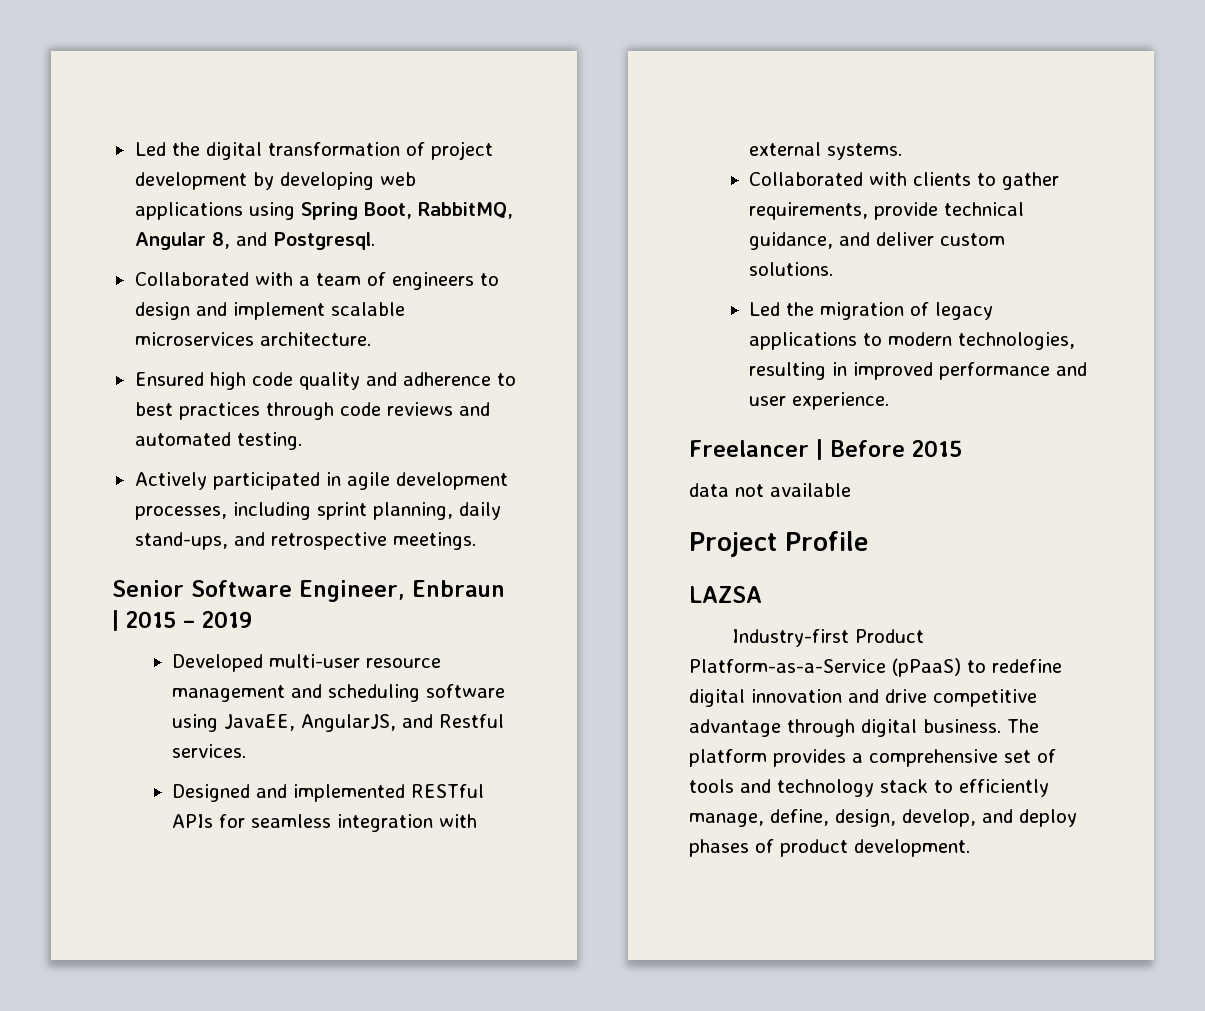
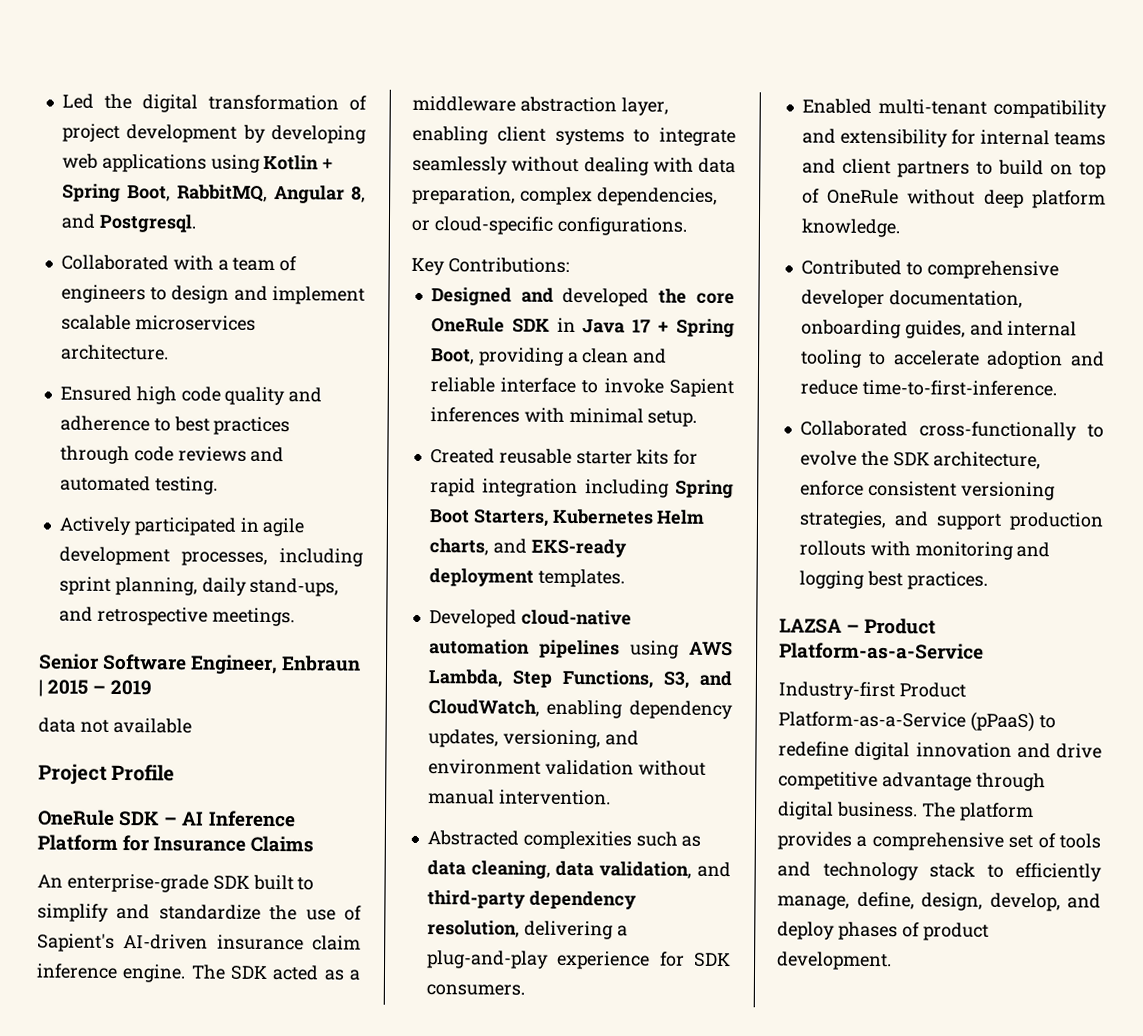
- Led the digital transformation of project development by developing web applications using Spring Boot, RabbitMQ, Angular 8, and Postgresql.
+ Led the digital transformation of project development by developing web applications using Kotlin + Spring Boot, RabbitMQ, Angular 8, and Postgresql.
- Developed multi-user resource management and scheduling software using JavaEE, AngularJS, and Restful services.
- Designed and implemented RESTful APIs for seamless integration with external systems.
- Collaborated with clients to gather requirements, provide technical guidance, and deliver custom solutions.
- Led the migration of legacy applications to modern technologies, resulting in improved performance and user experience.
- Freelancer | Before 2015
- LAZSA
+ OneRule SDK – AI Inference Platform for Insurance Claims
+ An enterprise-grade SDK built to simplify and standardize the use of Sapient's AI-driven insurance claim inference engine. The SDK acted as a middleware abstraction layer, enabling client systems to integrate seamlessly without dealing with data preparation, complex dependencies, or cloud-specific configurations.
+ Key Contributions:
+ Designed and developed the core OneRule SDK in Java 17 + Spring Boot, providing a clean and reliable interface to invoke Sapient inferences with minimal setup.
+ Created reusable starter kits for rapid integration including Spring Boot Starters, Kubernetes Helm charts, and EKS-ready deployment templates.
+ Developed cloud-native automation pipelines using AWS Lambda, Step Functions, S3, and CloudWatch, enabling dependency updates, versioning, and environment validation without manual intervention.
+ Abstracted complexities such as data cleaning, data validation, and third-party dependency resolution, delivering a plug-and-play experience for SDK consumers.
+ Enabled multi-tenant compatibility and extensibility for internal teams and client partners to build on top of OneRule without deep platform knowledge.
+ Contributed to comprehensive developer documentation, onboarding guides, and internal tooling to accelerate adoption and reduce time-to-first-inference.
+ Collaborated cross-functionally to evolve the SDK architecture, enforce consistent versioning strategies, and support production rollouts with monitoring and logging best practices.
+ LAZSA – Product Platform-as-a-Service

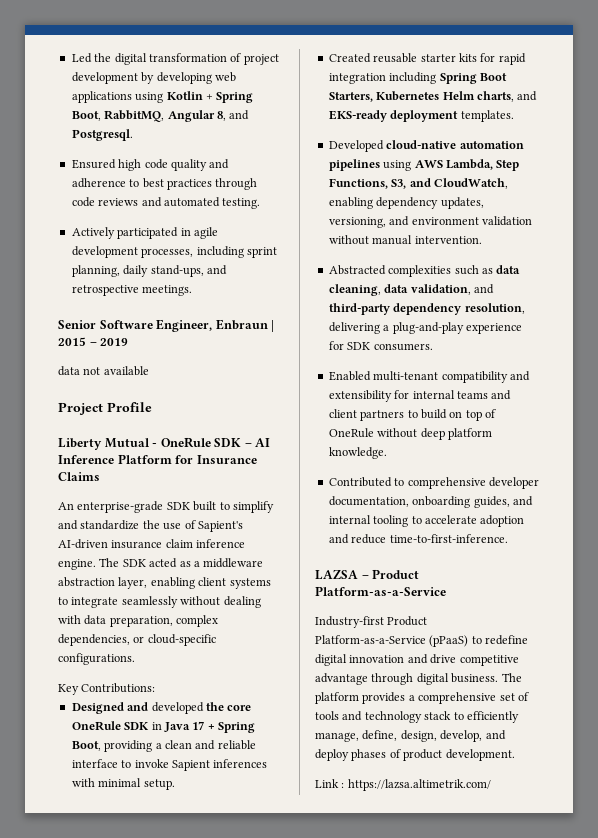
- Collaborated with a team of engineers to design and implement scalable microservices architecture.
- OneRule SDK – AI Inference Platform for Insurance Claims
+ Liberty Mutual - OneRule SDK – AI Inference Platform for Insurance Claims
- Collaborated cross-functionally to evolve the SDK architecture, enforce consistent versioning strategies, and support production rollouts with monitoring and logging best practices.
+ Link : https://lazsa.altimetrik.com/

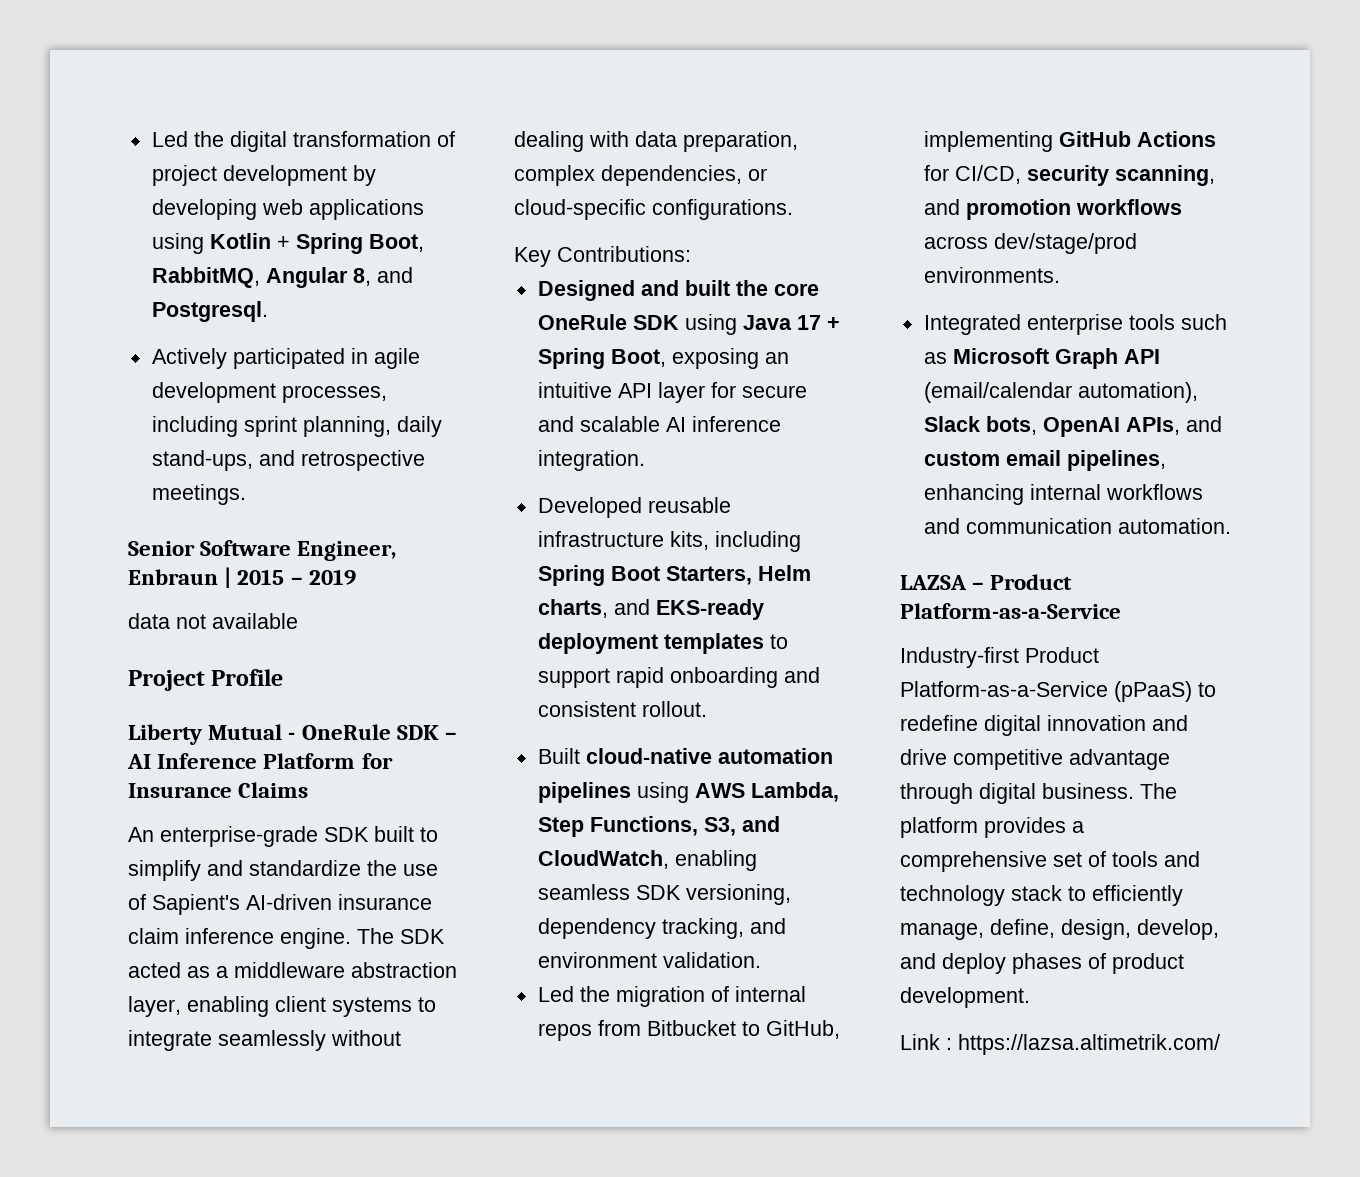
- Ensured high code quality and adherence to best practices through code reviews and automated testing.
- Designed and developed the core OneRule SDK in Java 17 + Spring Boot, providing a clean and reliable interface to invoke Sapient inferences with minimal setup.
- Created reusable starter kits for rapid integration including Spring Boot Starters, Kubernetes Helm charts, and EKS-ready deployment templates.
- Developed cloud-native automation pipelines using AWS Lambda, Step Functions, S3, and CloudWatch, enabling dependency updates, versioning, and environment validation without manual intervention.
- Abstracted complexities such as data cleaning, data validation, and third-party dependency resolution, delivering a plug-and-play experience for SDK consumers.
- Enabled multi-tenant compatibility and extensibility for internal teams and client partners to build on top of OneRule without deep platform knowledge.
- Contributed to comprehensive developer documentation, onboarding guides, and internal tooling to accelerate adoption and reduce time-to-first-inference.
+ Designed and built the core OneRule SDK using Java 17 + Spring Boot, exposing an intuitive API layer for secure and scalable AI inference integration.
+ Developed reusable infrastructure kits, including Spring Boot Starters, Helm charts, and EKS-ready deployment templates to support rapid onboarding and consistent rollout.
+ Built cloud-native automation pipelines using AWS Lambda, Step Functions, S3, and CloudWatch, enabling seamless SDK versioning, dependency tracking, and environment validation.
+ Led the migration of internal repos from Bitbucket to GitHub, implementing GitHub Actions for CI/CD, security scanning, and promotion workflows across dev/stage/prod environments.
+ Integrated enterprise tools such as Microsoft Graph API (email/calendar automation), Slack bots, OpenAI APIs, and custom email pipelines, enhancing internal workflows and communication automation.

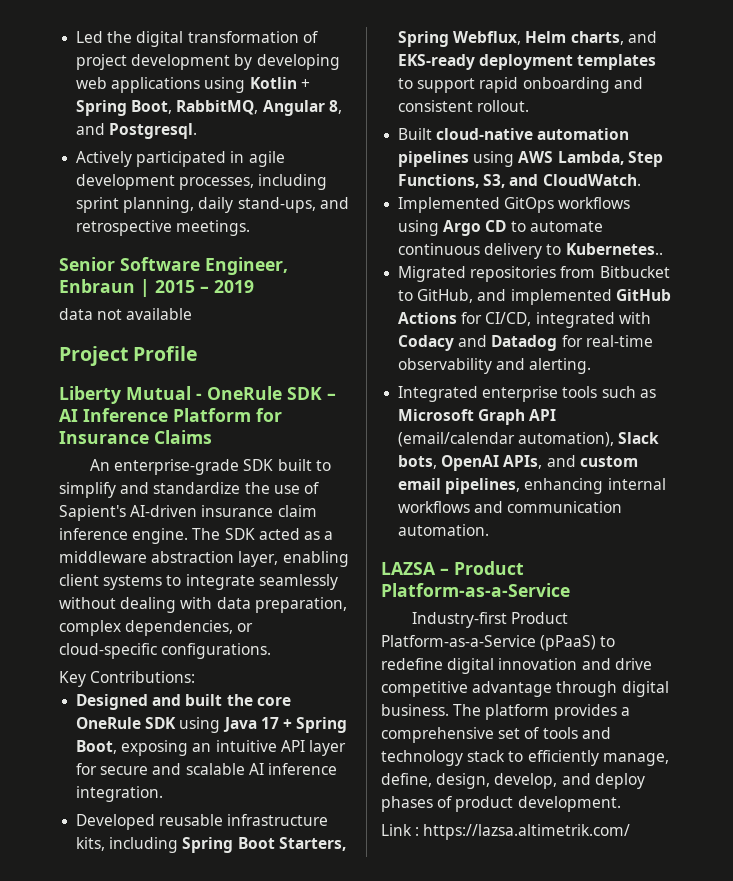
- Developed reusable infrastructure kits, including Spring Boot Starters, Helm charts, and EKS-ready deployment templates to support rapid onboarding and consistent rollout.
+ Developed reusable infrastructure kits, including Spring Boot Starters, Spring Webflux, Helm charts, and EKS-ready deployment templates to support rapid onboarding and consistent rollout.
- Built cloud-native automation pipelines using AWS Lambda, Step Functions, S3, and CloudWatch, enabling seamless SDK versioning, dependency tracking, and environment validation.
- Led the migration of internal repos from Bitbucket to GitHub, implementing GitHub Actions for CI/CD, security scanning, and promotion workflows across dev/stage/prod environments.
+ Built cloud-native automation pipelines using AWS Lambda, Step Functions, S3, and CloudWatch.
+ Implemented GitOps workflows using Argo CD to automate continuous delivery to Kubernetes..
+ Migrated repositories from Bitbucket to GitHub, and implemented GitHub Actions for CI/CD, integrated with Codacy and Datadog for real-time observability and alerting.

